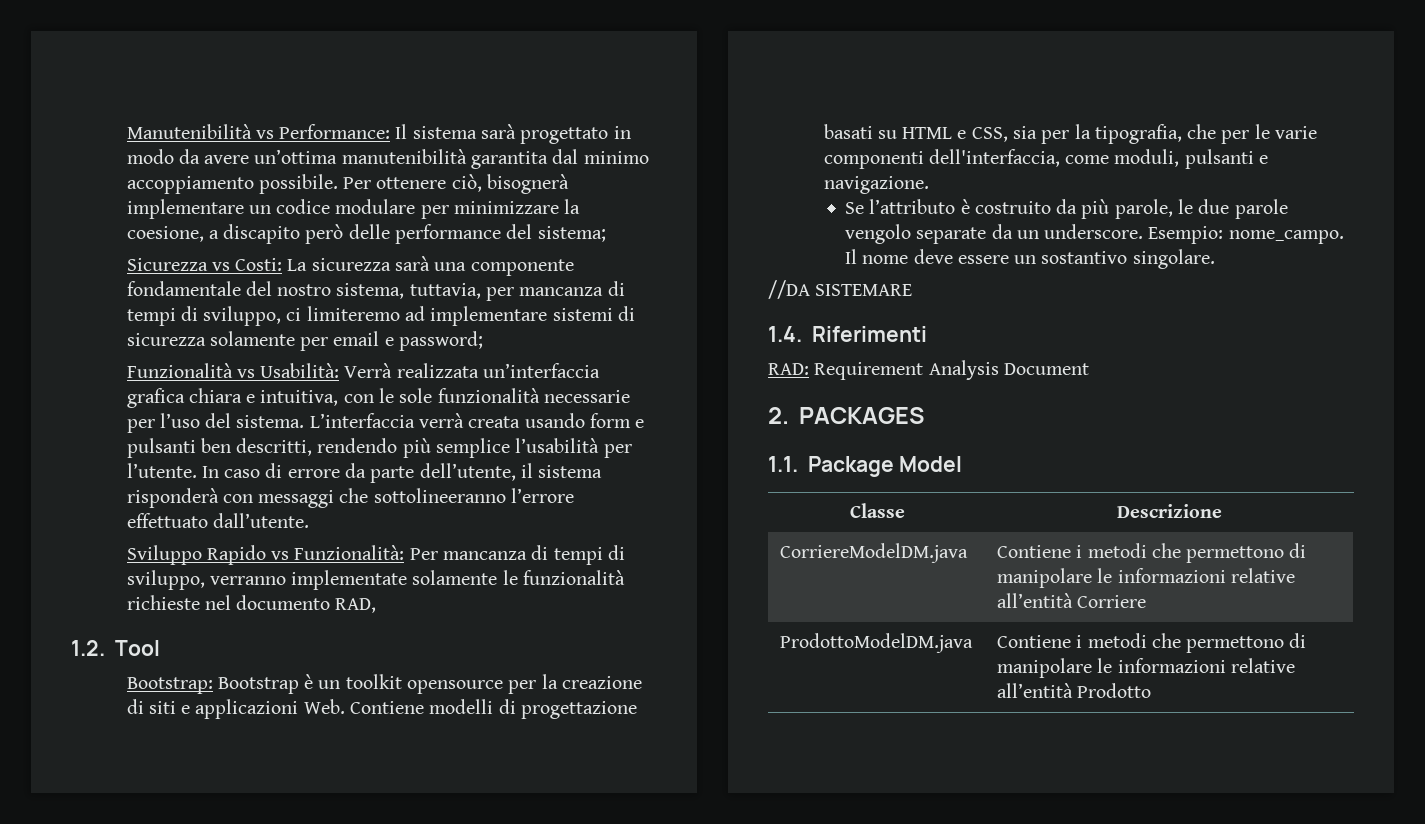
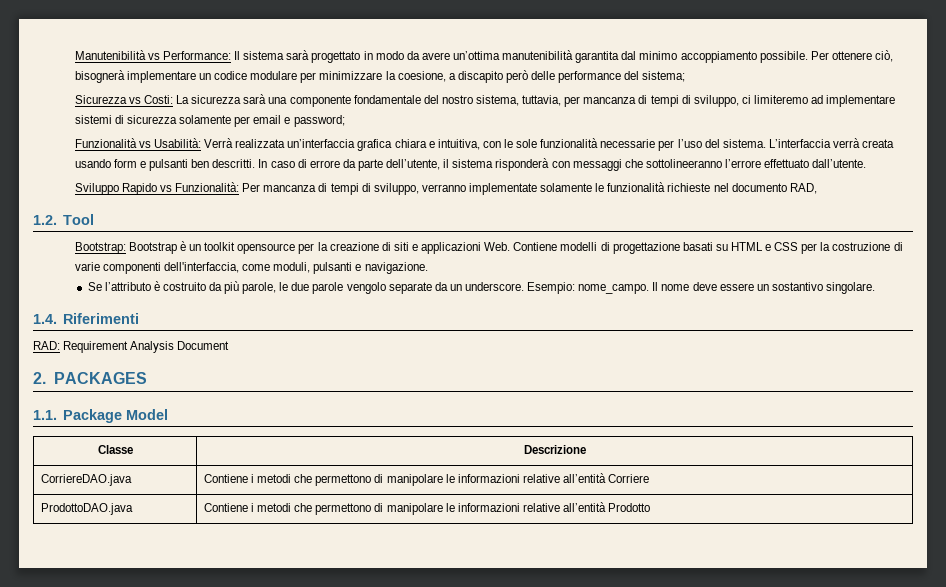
- L’interfaccia verrà creata usando form e pulsanti ben descritti, rendendo più semplice l’usabilità per l’utente.
+ L’interfaccia verrà creata usando form e pulsanti ben descritti.
- Bootstrap: Bootstrap è un toolkit opensource per la creazione di siti e applicazioni Web. Contiene modelli di progettazione basati su HTML e CSS, sia per la tipografia, che per le varie componenti dell'interfaccia, come moduli, pulsanti e navigazione.
+ Bootstrap: Bootstrap è un toolkit opensource per la creazione di siti e applicazioni Web. Contiene modelli di progettazione basati su HTML e CSS per la costruzione di varie componenti dell'interfaccia, come moduli, pulsanti e navigazione.
- //DA SISTEMARE
- CorriereModelDM.java | Contiene i metodi che permettono di manipolare le informazioni relative all’entità Corriere
+ CorriereDAO.java | Contiene i metodi che permettono di manipolare le informazioni relative all’entità Corriere
- ProdottoModelDM.java | Contiene i metodi che permettono di manipolare le informazioni relative all’entità Prodotto
+ ProdottoDAO.java | Contiene i metodi che permettono di manipolare le informazioni relative all’entità Prodotto

